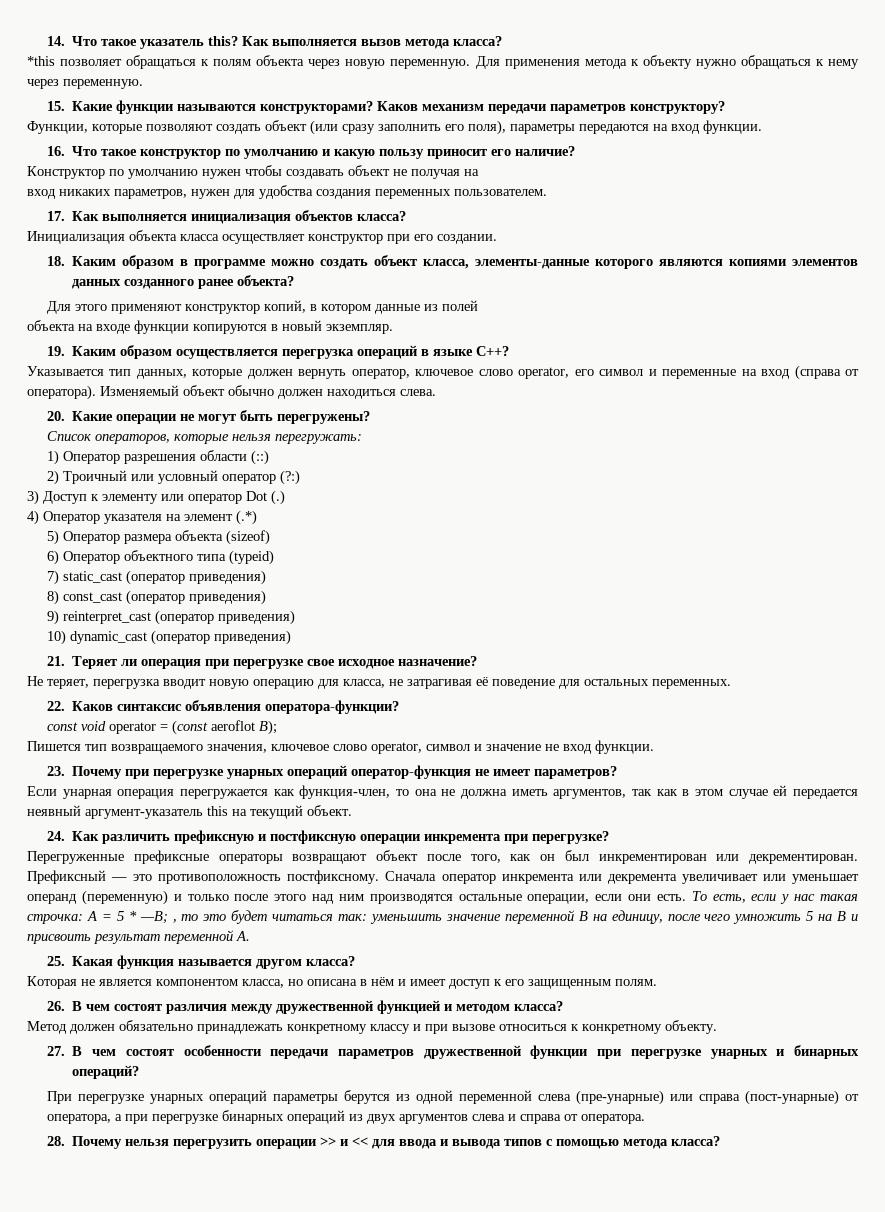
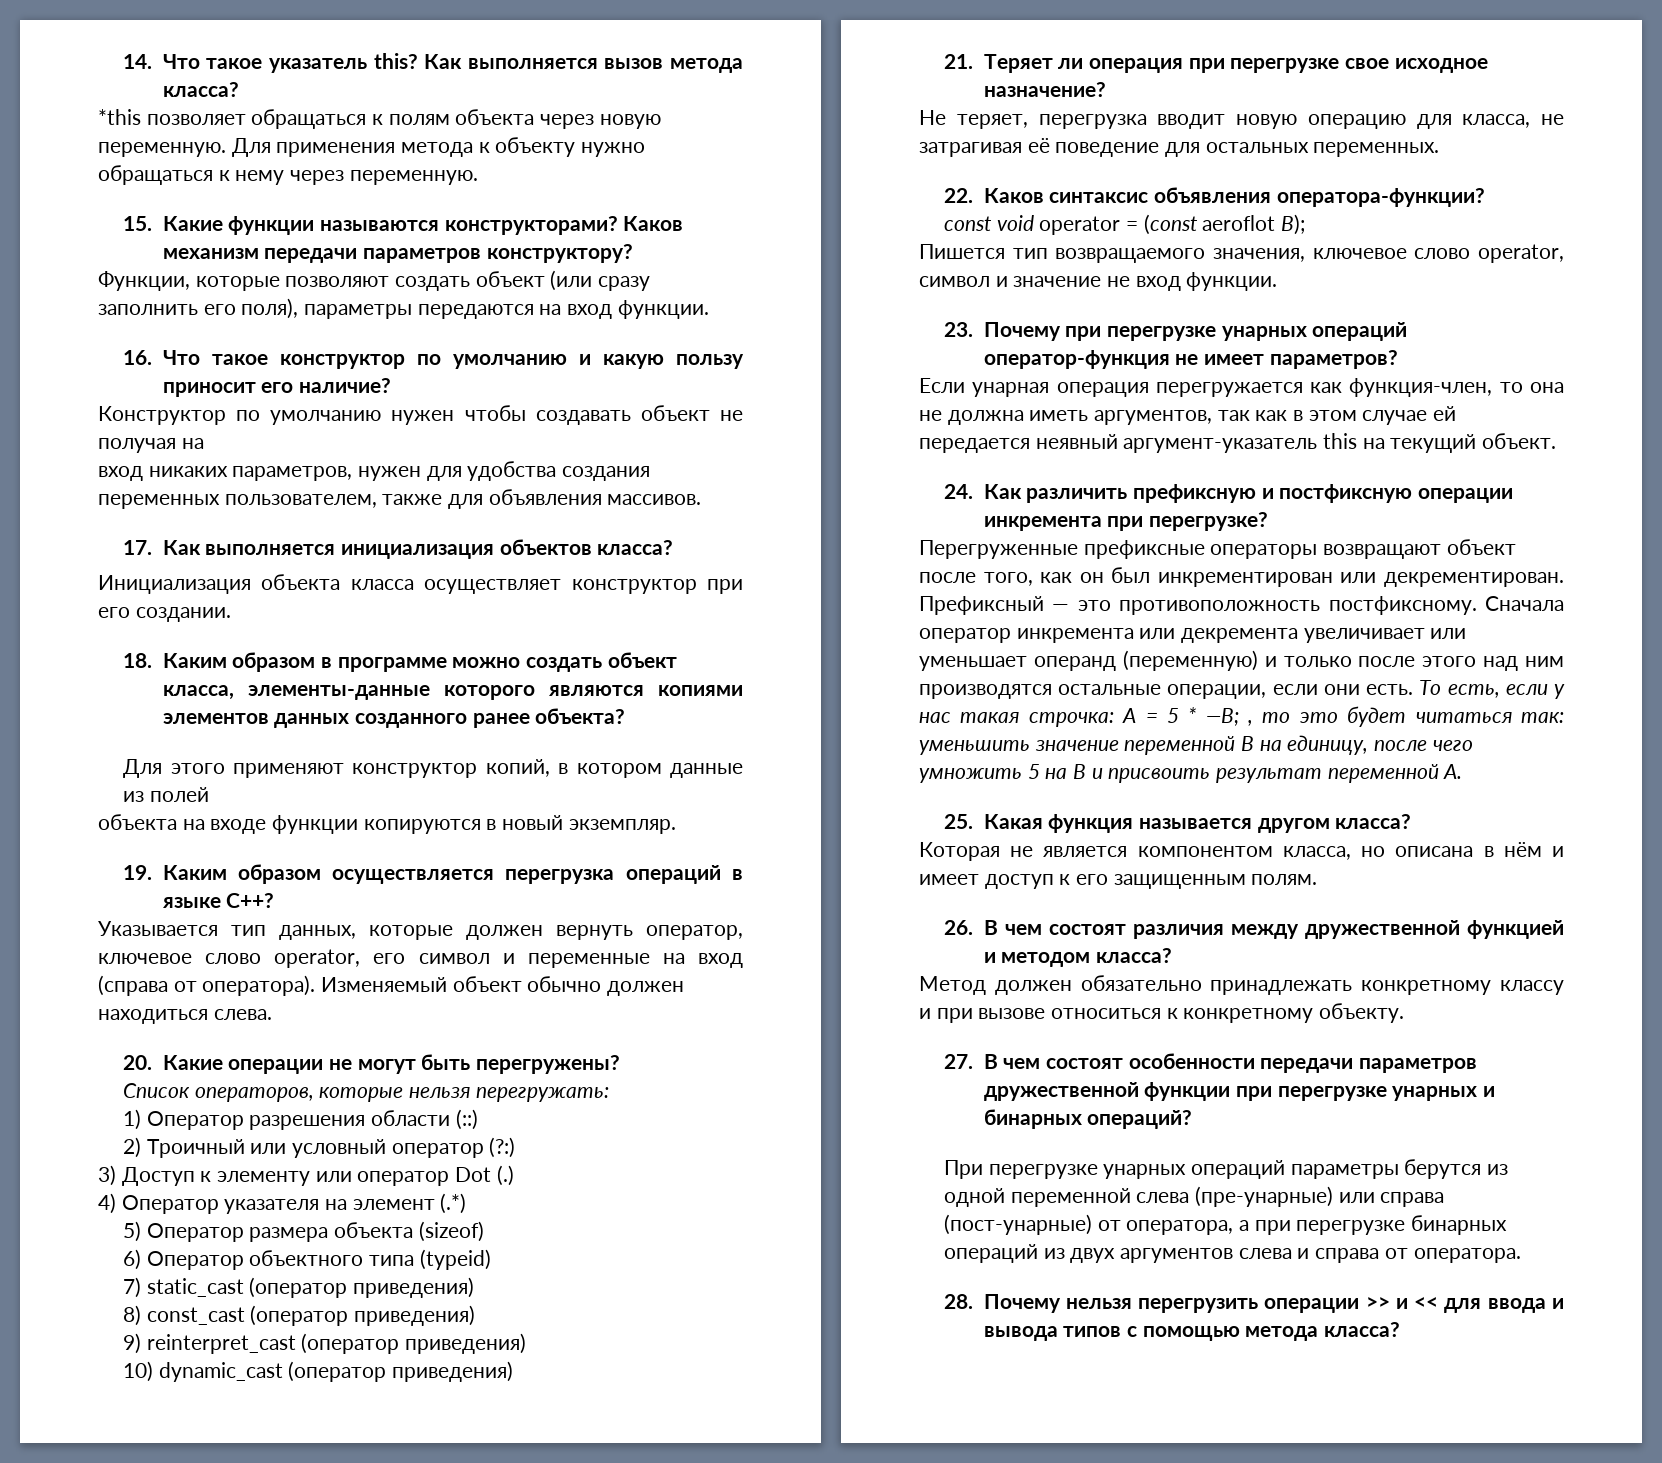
- вход никаких параметров, нужен для удобства создания переменных пользователем.
+ вход никаких параметров, нужен для удобства создания переменных пользователем, также для объявления массивов.

